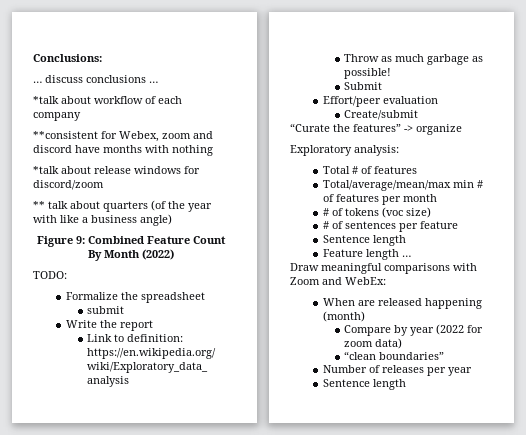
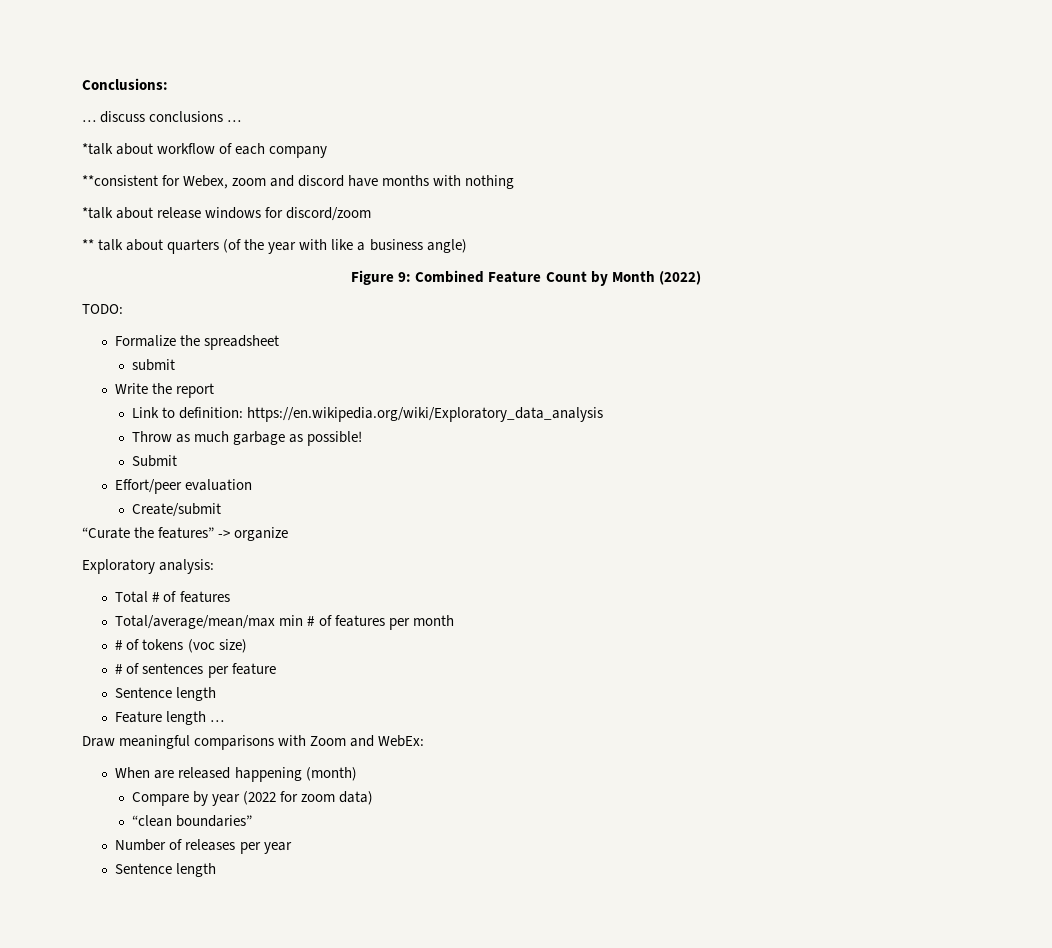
- Figure 9: Combined Feature Count By Month (2022)
+ Figure 9: Combined Feature Count by Month (2022)

